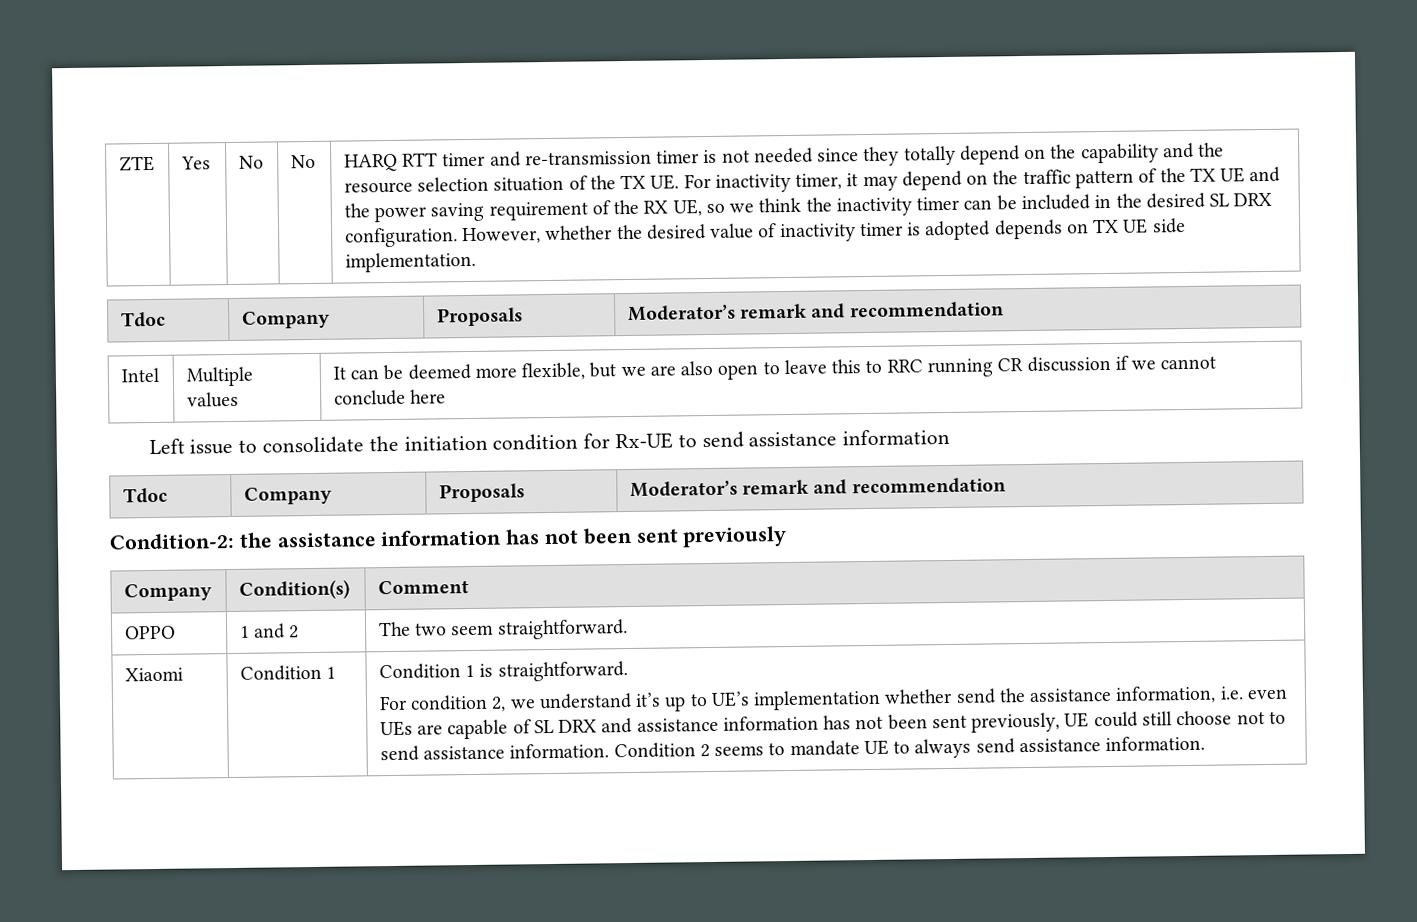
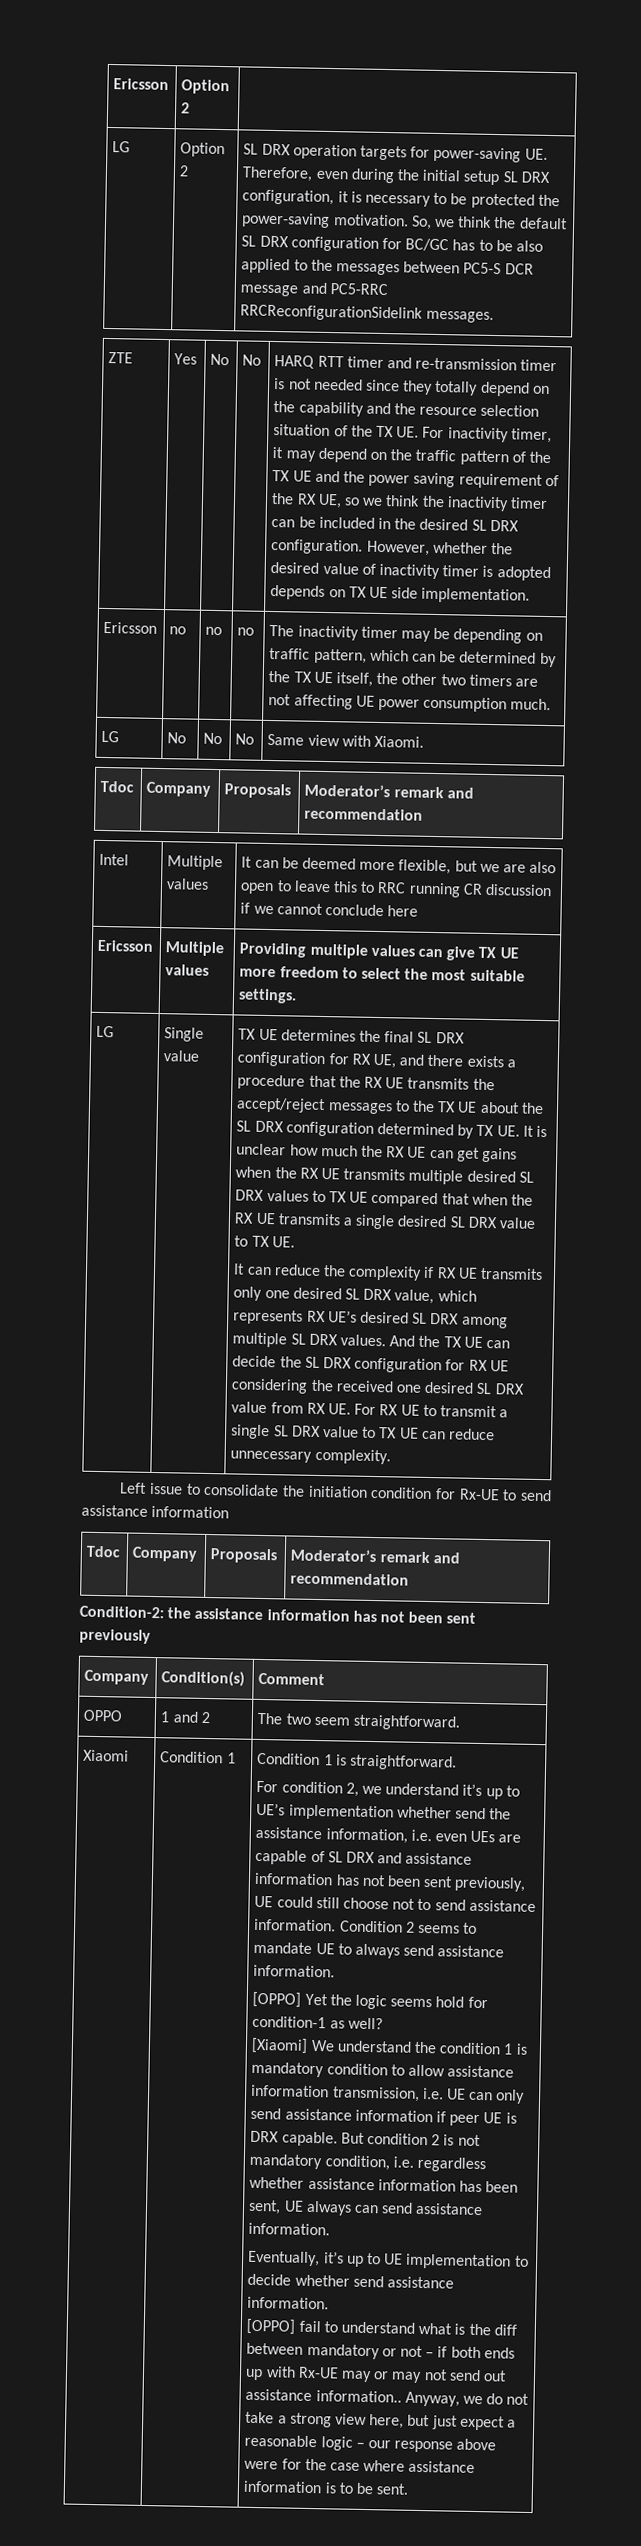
+ Ericsson | Option 2 |
+ LG | Option 2 | SL DRX operation targets for power-saving UE. Therefore, even during the initial setup SL DRX configuration, it is necessary to be protected the power-saving motivation. So, we think the default SL DRX configuration for BC/GC has to be also applied to the messages between PC5-S DCR message and PC5-RRC RRCReconfigurationSidelink messages.
+ Ericsson | no | no | no | The inactivity timer may be depending on traffic pattern, which can be determined by the TX UE itself, the other two timers are not affecting UE power consumption much.
+ LG | No | No | No | Same view with Xiaomi.
+ Ericsson | Multiple values | Providing multiple values can give TX UE more freedom to select the most suitable settings.
+ LG | Single value | TX UE determines the final SL DRX configuration for RX UE, and there exists a procedure that the RX UE transmits the accept/reject messages to the TX UE about the SL DRX configuration determined by TX UE. It is unclear how much the RX UE can get gains when the RX UE transmits multiple desired SL DRX values to TX UE compared that when the RX UE transmits a single desired SL DRX value to TX UE.
+ It can reduce the complexity if RX UE transmits only one desired SL DRX value, which represents RX UE’s desired SL DRX among multiple SL DRX values. And the TX UE can decide the SL DRX configuration for RX UE considering the received one desired SL DRX value from RX UE. For RX UE to transmit a single SL DRX value to TX UE can reduce unnecessary complexity.
+ [OPPO] Yet the logic seems hold for condition-1 as well?
+ [Xiaomi] We understand the condition 1 is mandatory condition to allow assistance information transmission, i.e. UE can only send assistance information if peer UE is DRX capable. But condition 2 is not mandatory condition, i.e. regardless whether assistance information has been sent, UE always can send assistance information.
+ Eventually, it’s up to UE implementation to decide whether send assistance information.
+ [OPPO] fail to understand what is the diff between mandatory or not – if both ends up with Rx-UE may or may not send out assistance information.. Anyway, we do not take a strong view here, but just expect a reasonable logic – our response above were for the case where assistance information is to be sent.

